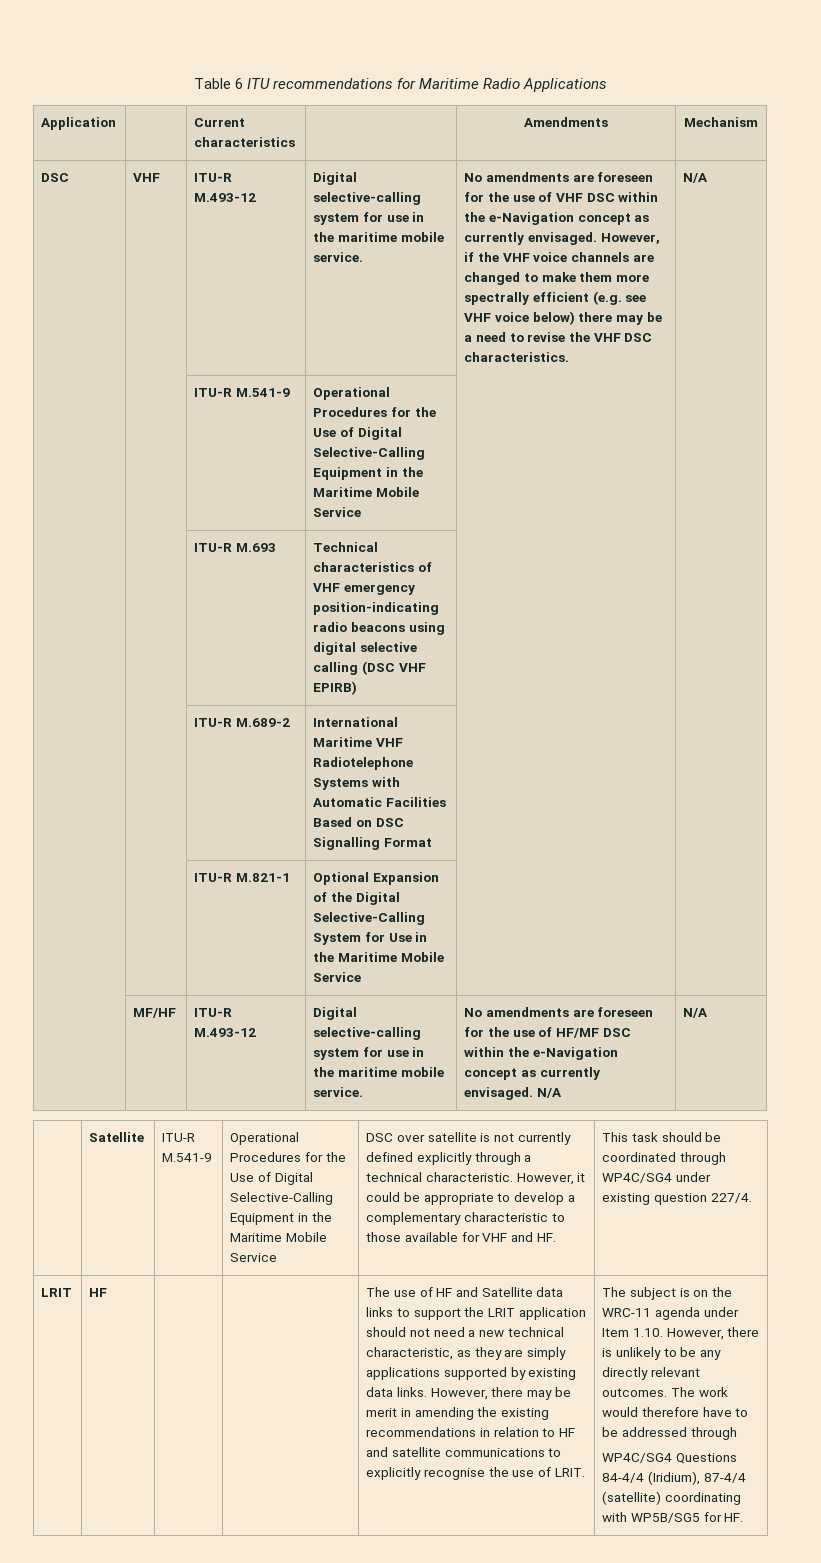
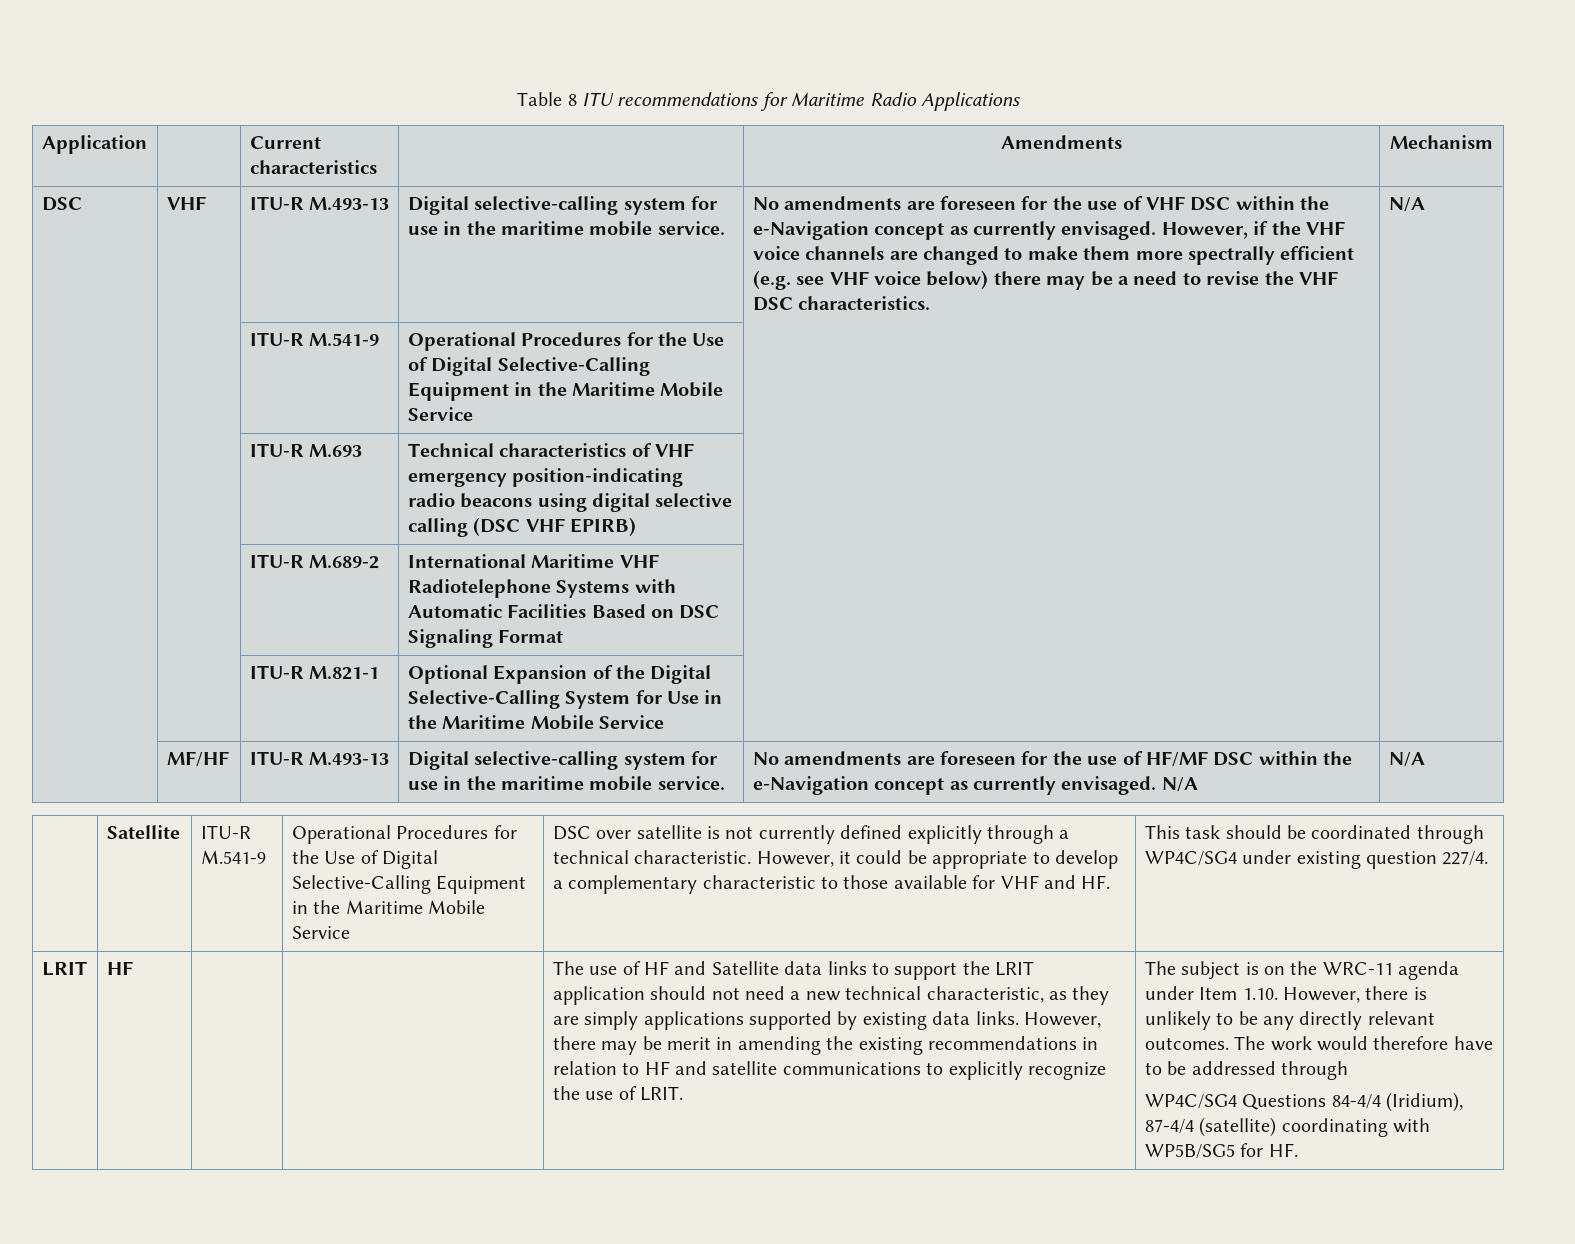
- Table 6 ITU recommendations for Maritime Radio Applications
+ Table 8 ITU recommendations for Maritime Radio Applications
- VHF | ITU-R M.493-12
+ VHF | ITU-R M.493-13
- | | ITU-R M.689-2 | International Maritime VHF Radiotelephone Systems with Automatic Facilities Based on DSC Signalling Format | |
+ | | ITU-R M.689-2 | International Maritime VHF Radiotelephone Systems with Automatic Facilities Based on DSC Signaling Format | |
- | MF/HF | ITU-R M.493-12 | Digital selective-calling system for use in the maritime mobile service. | No amendments are foreseen for the use of HF/MF DSC within the e-Navigation concept as currently envisaged. N/A | N/A
+ | MF/HF | ITU-R M.493-13 | Digital selective-calling system for use in the maritime mobile service. | No amendments are foreseen for the use of HF/MF DSC within the e-Navigation concept as currently envisaged. N/A | N/A
- However, there may be merit in amending the existing recommendations in relation to HF and satellite communications to explicitly recognise the use of LRIT.
+ However, there may be merit in amending the existing recommendations in relation to HF and satellite communications to explicitly recognize the use of LRIT.

